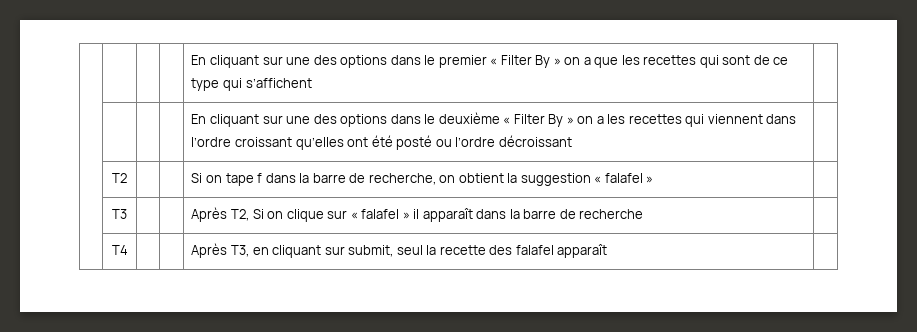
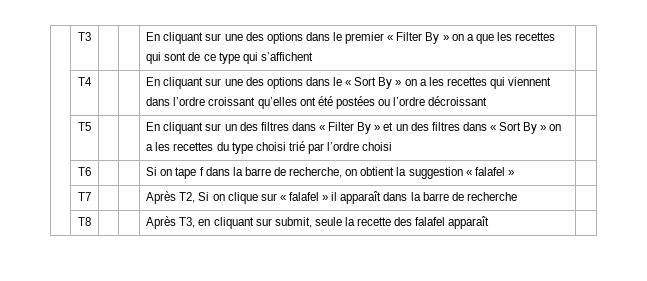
- | | | | En cliquant sur une des options dans le premier « Filter By » on a que les recettes qui sont de ce type qui s’affichent |
+ | T3 | | | En cliquant sur une des options dans le premier « Filter By » on a que les recettes qui sont de ce type qui s’affichent |
- | | | | En cliquant sur une des options dans le deuxième « Filter By » on a les recettes qui viennent dans l’ordre croissant qu’elles ont été posté ou l’ordre décroissant |
+ | T4 | | | En cliquant sur une des options dans le « Sort By » on a les recettes qui viennent dans l’ordre croissant qu’elles ont été postées ou l’ordre décroissant |
- | T2 | | | Si on tape f dans la barre de recherche, on obtient la suggestion « falafel » |
+ | T5 | | | En cliquant sur un des filtres dans « Filter By » et un des filtres dans « Sort By » on a les recettes du type choisi trié par l’ordre choisi |
+ | T6 | | | Si on tape f dans la barre de recherche, on obtient la suggestion « falafel » |
- | T3 | | | Après T2, Si on clique sur « falafel » il apparaît dans la barre de recherche |
+ | T7 | | | Après T2, Si on clique sur « falafel » il apparaît dans la barre de recherche |
- | T4 | | | Après T3, en cliquant sur submit, seul la recette des falafel apparaît |
+ | T8 | | | Après T3, en cliquant sur submit, seule la recette des falafel apparaît |

